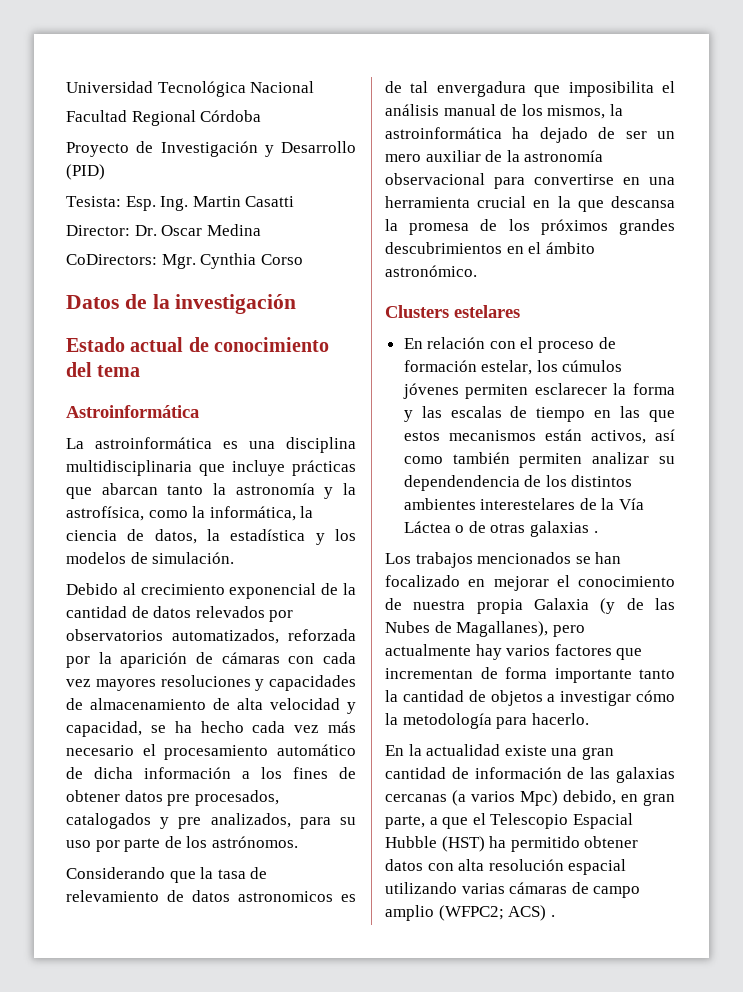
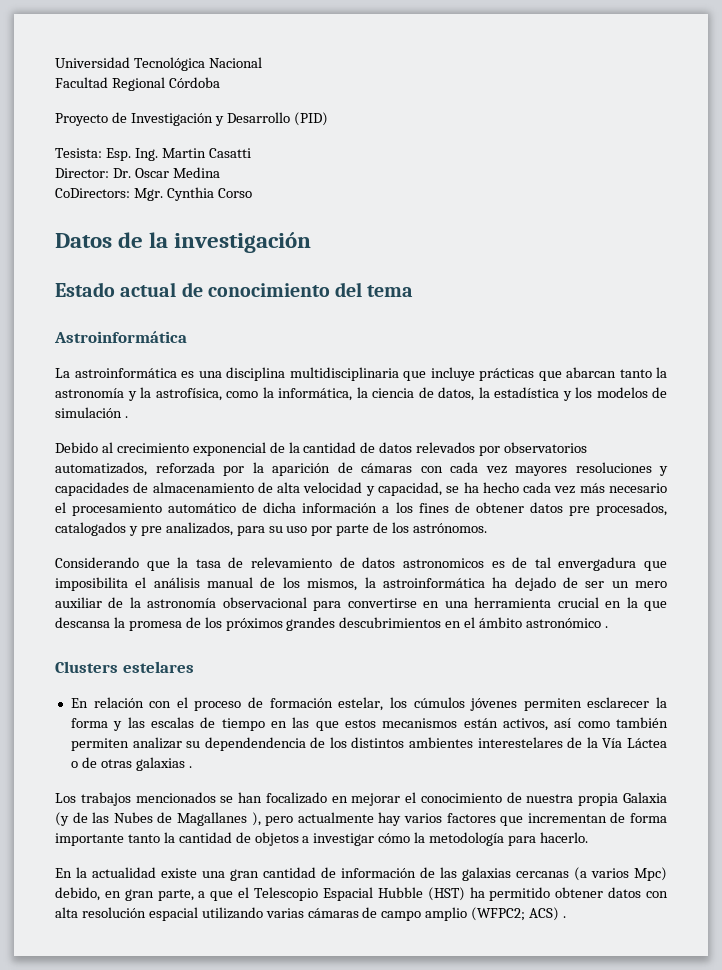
- La astroinformática es una disciplina multidisciplinaria que incluye prácticas que abarcan tanto la astronomía y la astrofísica, como la informática, la ciencia de datos, la estadística y los modelos de simulación.
+ La astroinformática es una disciplina multidisciplinaria que incluye prácticas que abarcan tanto la astronomía y la astrofísica, como la informática, la ciencia de datos, la estadística y los modelos de simulación .
- Considerando que la tasa de relevamiento de datos astronomicos es de tal envergadura que imposibilita el análisis manual de los mismos, la astroinformática ha dejado de ser un mero auxiliar de la astronomía observacional para convertirse en una herramienta crucial en la que descansa la promesa de los próximos grandes descubrimientos en el ámbito astronómico.
+ Considerando que la tasa de relevamiento de datos astronomicos es de tal envergadura que imposibilita el análisis manual de los mismos, la astroinformática ha dejado de ser un mero auxiliar de la astronomía observacional para convertirse en una herramienta crucial en la que descansa la promesa de los próximos grandes descubrimientos en el ámbito astronómico .
- Los trabajos mencionados se han focalizado en mejorar el conocimiento de nuestra propia Galaxia (y de las Nubes de Magallanes), pero actualmente hay varios factores que incrementan de forma importante tanto la cantidad de objetos a investigar cómo la metodología para hacerlo.
+ Los trabajos mencionados se han focalizado en mejorar el conocimiento de nuestra propia Galaxia (y de las Nubes de Magallanes ), pero actualmente hay varios factores que incrementan de forma importante tanto la cantidad de objetos a investigar cómo la metodología para hacerlo.

